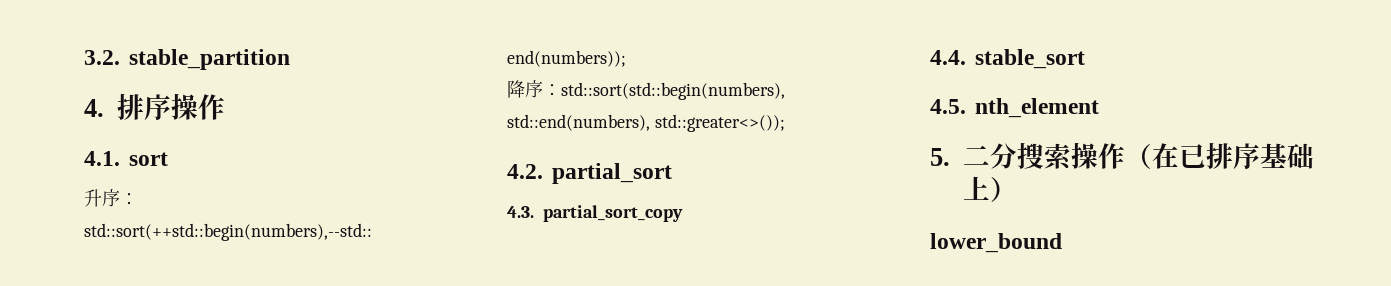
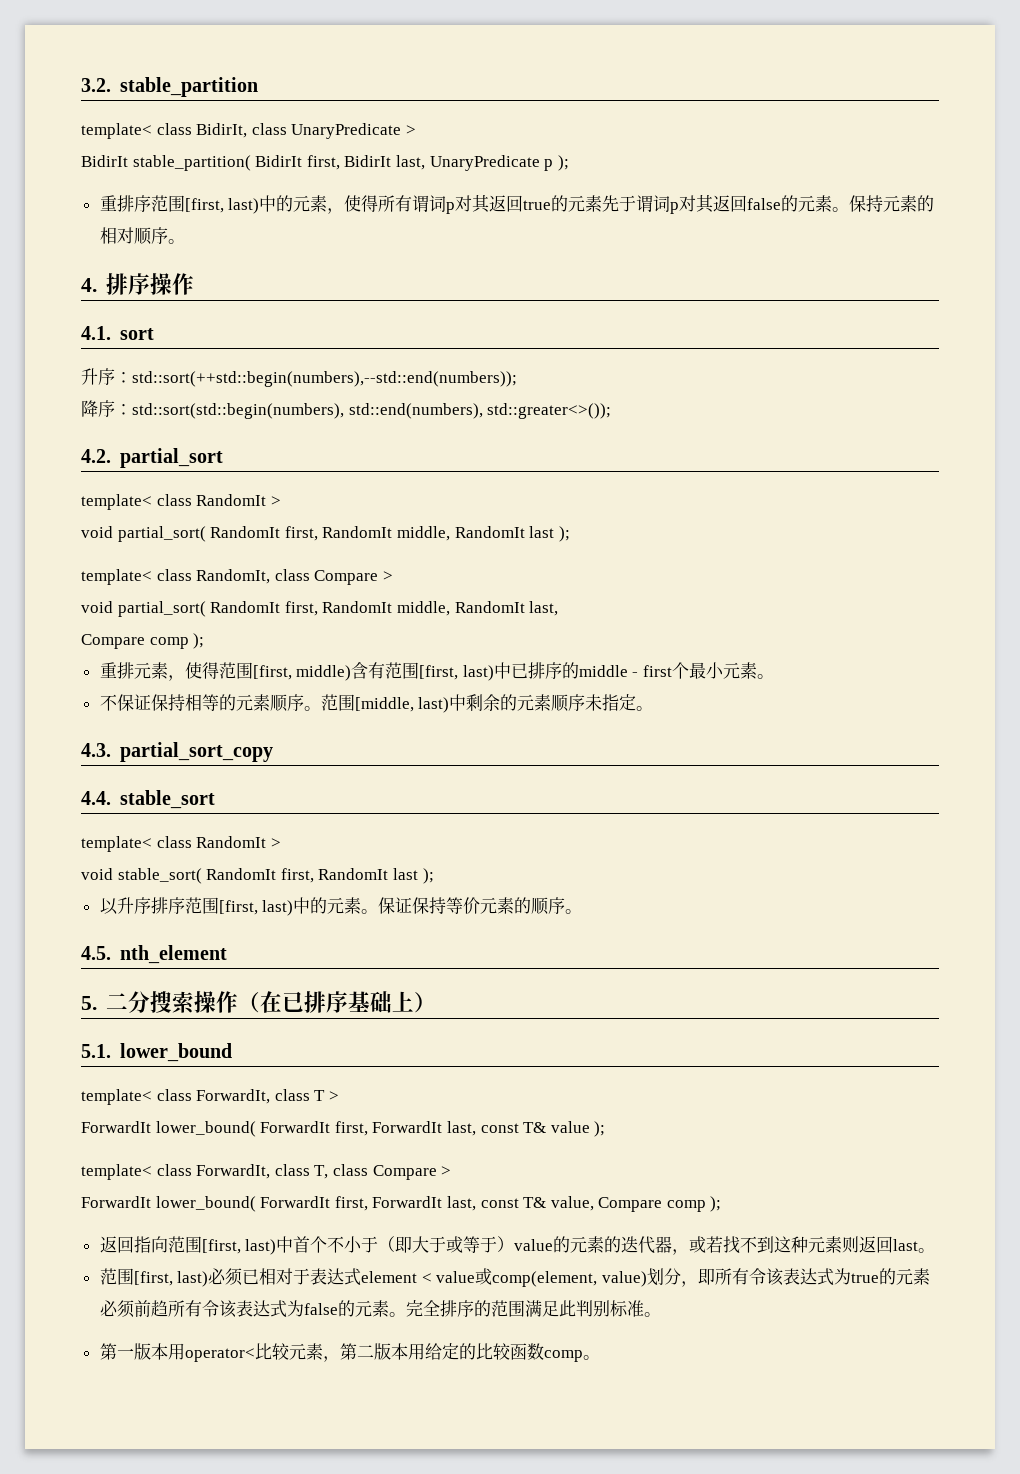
+ template< class BidirIt, class UnaryPredicate >
+ BidirIt stable_partition( BidirIt first, BidirIt last, UnaryPredicate p );
+ 重排序范围[first, last)中的元素，使得所有谓词p对其返回true的元素先于谓词p对其返回false的元素。保持元素的相对顺序。
  4.2. partial_sort
+ template< class RandomIt >
+ void partial_sort( RandomIt first, RandomIt middle, RandomIt last );
+ template< class RandomIt, class Compare >
+ void partial_sort( RandomIt first, RandomIt middle, RandomIt last,
+ Compare comp );
+ 重排元素，使得范围[first, middle)含有范围[first, last)中已排序的middle - first个最小元素。
+ 不保证保持相等的元素顺序。范围[middle, last)中剩余的元素顺序未指定。
  4.3. partial_sort_copy
  4.4. stable_sort
+ template< class RandomIt >
+ void stable_sort( RandomIt first, RandomIt last );
+ 以升序排序范围[first, last)中的元素。保证保持等价元素的顺序。
- lower_bound
+ 5.1. lower_bound
+ template< class ForwardIt, class T >
+ ForwardIt lower_bound( ForwardIt first, ForwardIt last, const T& value );
+ template< class ForwardIt, class T, class Compare >
+ ForwardIt lower_bound( ForwardIt first, ForwardIt last, const T& value, Compare comp );
+ 返回指向范围[first, last)中首个不小于（即大于或等于）value的元素的迭代器，或若找不到这种元素则返回last。
+ 范围[first, last)必须已相对于表达式element < value或comp(element, value)划分，即所有令该表达式为true的元素必须前趋所有令该表达式为false的元素。完全排序的范围满足此判别标准。
+ 第一版本用operator<比较元素，第二版本用给定的比较函数comp。

